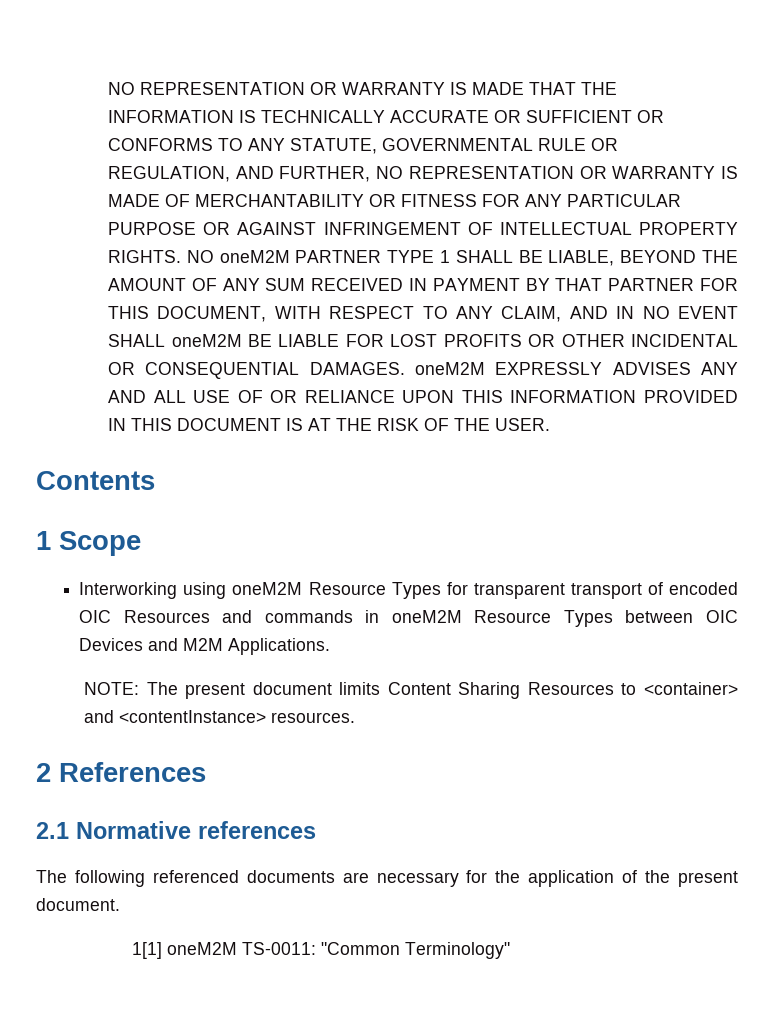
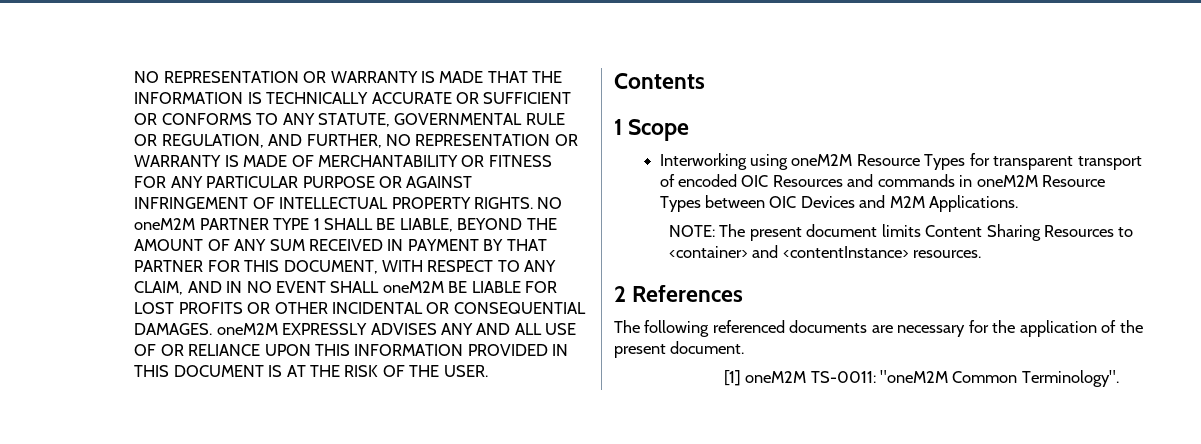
- 2.1 Normative references
- 1[1] oneM2M TS-0011: "Common Terminology"
+ [1] oneM2M TS-0011: "oneM2M Common Terminology".

